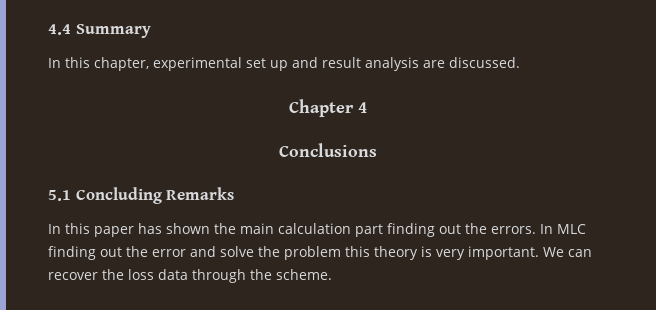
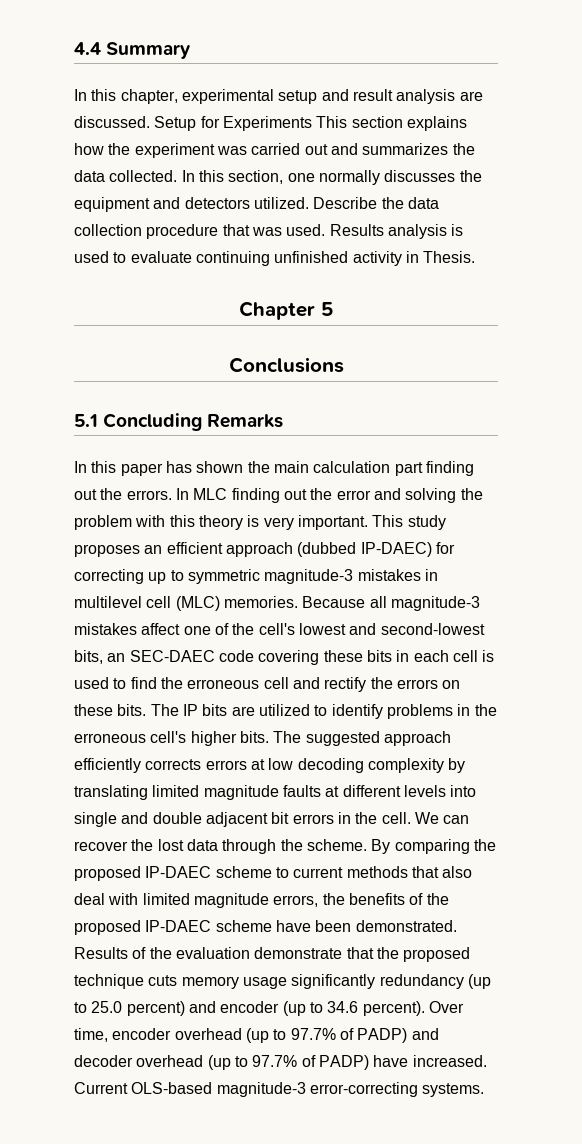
- In this chapter, experimental set up and result analysis are discussed.
+ In this chapter, experimental setup and result analysis are discussed. Setup for Experiments This section explains how the experiment was carried out and summarizes the data collected. In this section, one normally discusses the equipment and detectors utilized. Describe the data collection procedure that was used. Results analysis is used to evaluate continuing unfinished activity in Thesis.
- Chapter 4
+ Chapter 5
- In MLC finding out the error and solve the problem this theory is very important.
+ In MLC finding out the error and solving the problem with this theory is very important.
+ This study proposes an efficient approach (dubbed IP-DAEC) for correcting up to symmetric magnitude-3 mistakes in multilevel cell (MLC) memories. Because all magnitude-3 mistakes affect one of the cell's lowest and second-lowest bits, an SEC-DAEC code covering these bits in each cell is used to find the erroneous cell and rectify the errors on these bits. The IP bits are utilized to identify problems in the erroneous cell's higher bits. The suggested approach efficiently corrects errors at low decoding complexity by translating limited magnitude faults at different levels into single and double adjacent bit errors in the cell.
- We can recover the loss data through the scheme.
+ We can recover the lost data through the scheme.
+ By comparing the proposed IP-DAEC scheme to current methods that also deal with limited magnitude errors, the benefits of the proposed IP-DAEC scheme have been demonstrated. Results of the evaluation demonstrate that the proposed technique cuts memory usage significantly redundancy (up to 25.0 percent) and encoder (up to 34.6 percent). Over time, encoder overhead (up to 97.7% of PADP) and decoder overhead (up to 97.7% of PADP) have increased. Current OLS-based magnitude-3 error-correcting systems.

